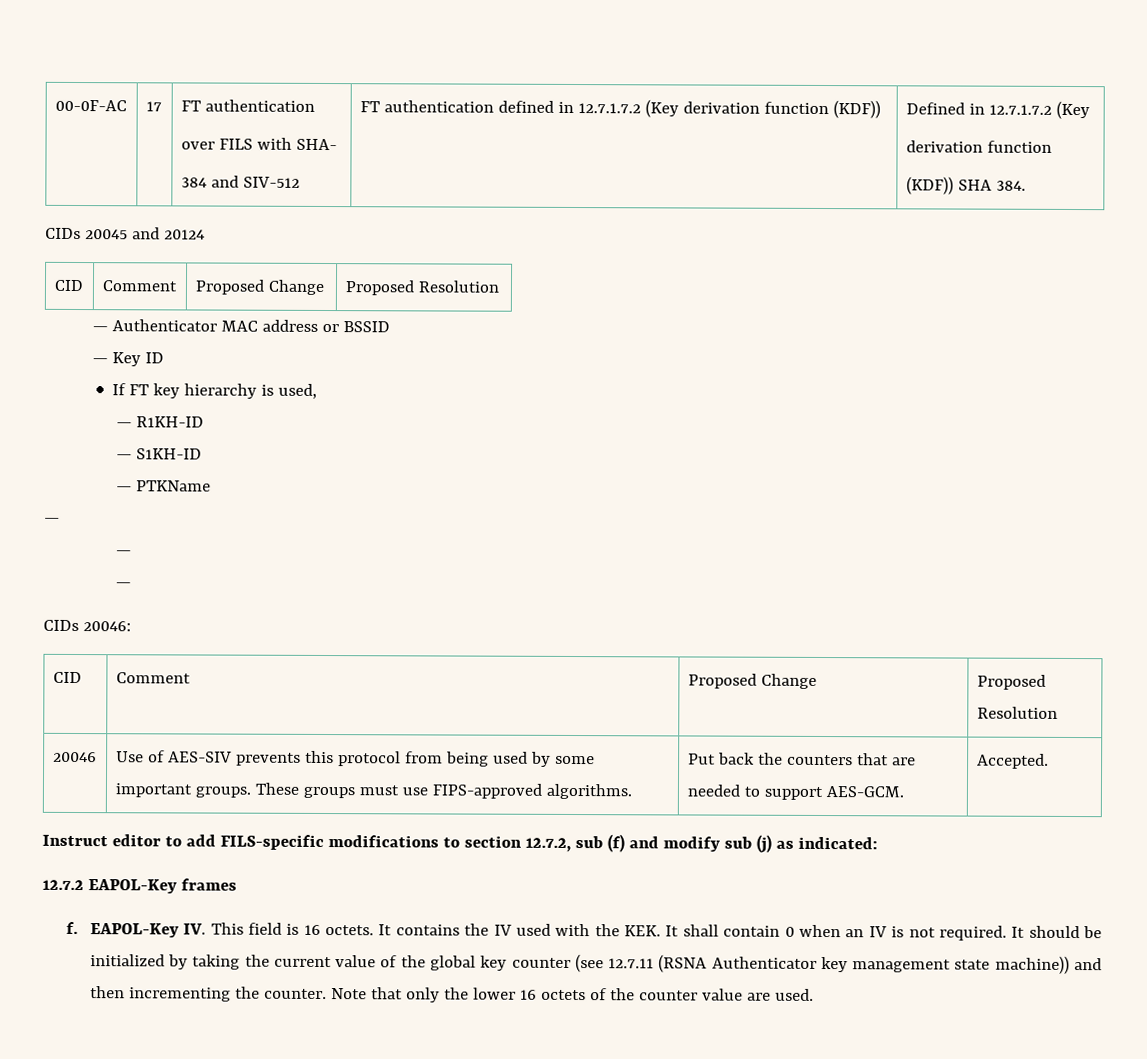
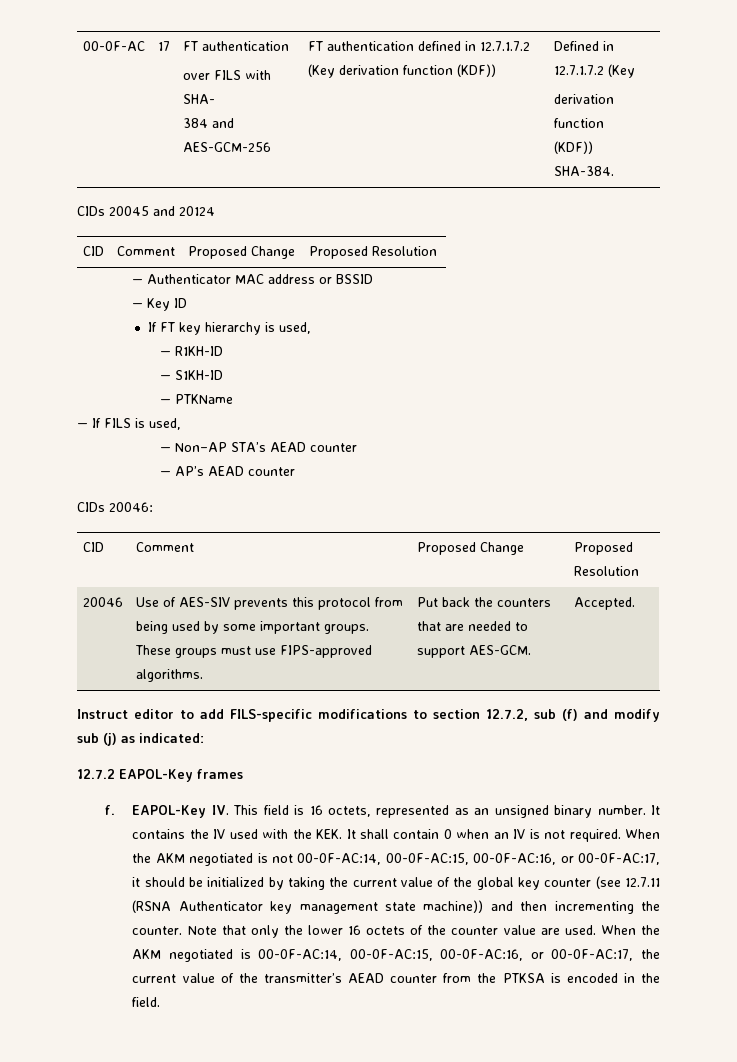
  00-0F-AC | 17 | FT authentication
  over FILS with SHA-
- 384 and SIV-512 | FT authentication defined in 12.7.1.7.2 (Key derivation function (KDF)) | Defined in 12.7.1.7.2 (Key
+ 384 and AES-GCM-256 | FT authentication defined in 12.7.1.7.2 (Key derivation function (KDF)) | Defined in 12.7.1.7.2 (Key
  derivation function
- (KDF)) SHA 384.
+ (KDF)) SHA-384.
  — PTKName
- —
- —
- —
+ — If FILS is used,
+ — Non–AP STA’s AEAD counter
+ — AP’s AEAD counter
- EAPOL-Key IV. This field is 16 octets.
+ EAPOL-Key IV. This field is 16 octets, represented as an unsigned binary number.
- It should be initialized by taking the current value of the global key counter (see 12.7.11 (RSNA Authenticator key management state machine)) and then incrementing the counter.
+ When the AKM negotiated is not 00-0F-AC:14, 00-0F-AC:15, 00-0F-AC:16, or 00-0F-AC:17, it should be initialized by taking the current value of the global key counter (see 12.7.11 (RSNA Authenticator key management state machine)) and then incrementing the counter.
+ When the AKM negotiated is 00-0F-AC:14, 00-0F-AC:15, 00-0F-AC:16, or 00-0F-AC:17, the current value of the transmitter’s AEAD counter from the PTKSA is encoded in the field.

